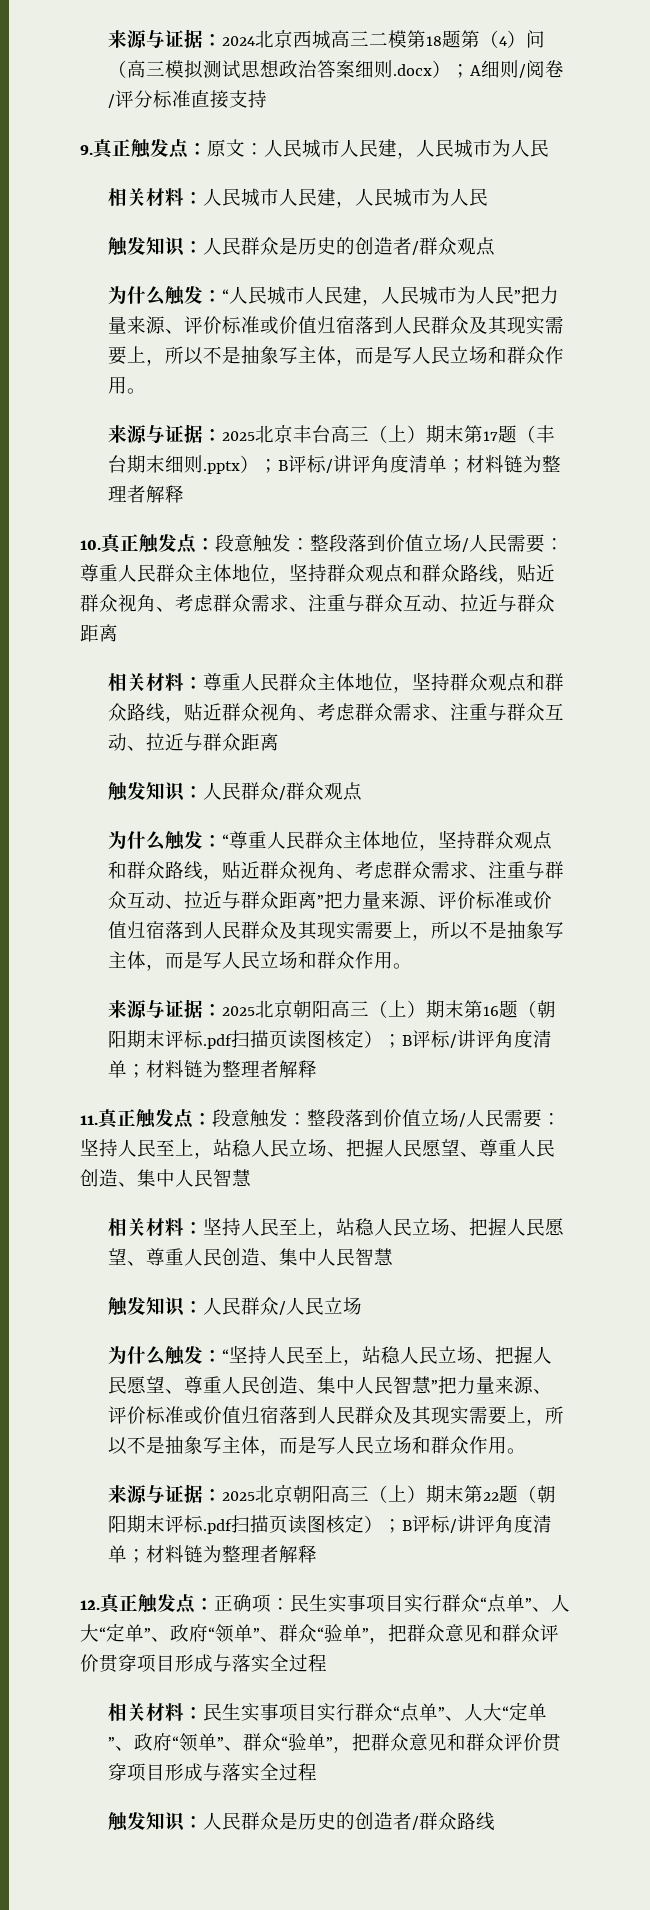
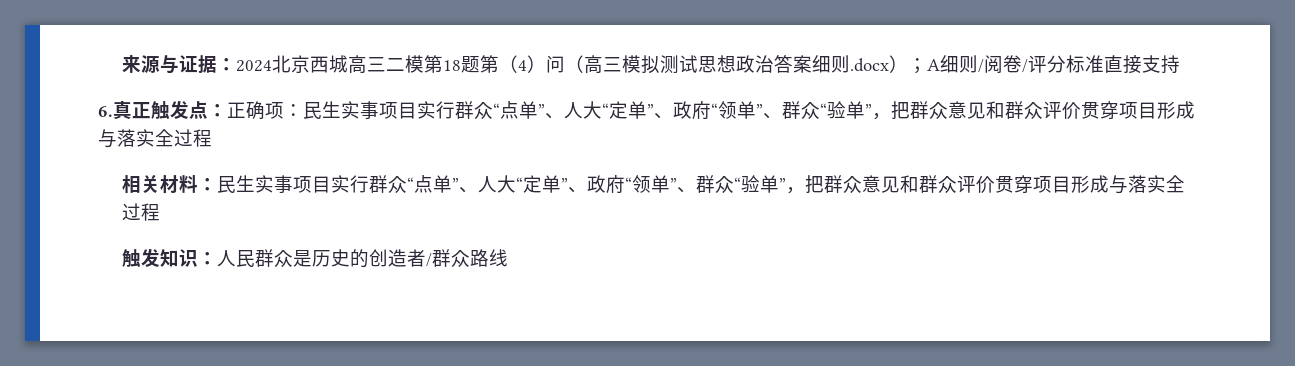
- 9.真正触发点：原文：人民城市人民建，人民城市为人民
- 相关材料：人民城市人民建，人民城市为人民
- 触发知识：人民群众是历史的创造者/群众观点
- 为什么触发：“人民城市人民建，人民城市为人民”把力量来源、评价标准或价值归宿落到人民群众及其现实需要上，所以不是抽象写主体，而是写人民立场和群众作用。
- 来源与证据：2025北京丰台高三（上）期末第17题（丰台期末细则.pptx）；B评标/讲评角度清单；材料链为整理者解释
- 10.真正触发点：段意触发：整段落到价值立场/人民需要：尊重人民群众主体地位，坚持群众观点和群众路线，贴近群众视角、考虑群众需求、注重与群众互动、拉近与群众距离
- 相关材料：尊重人民群众主体地位，坚持群众观点和群众路线，贴近群众视角、考虑群众需求、注重与群众互动、拉近与群众距离
- 触发知识：人民群众/群众观点
- 为什么触发：“尊重人民群众主体地位，坚持群众观点和群众路线，贴近群众视角、考虑群众需求、注重与群众互动、拉近与群众距离”把力量来源、评价标准或价值归宿落到人民群众及其现实需要上，所以不是抽象写主体，而是写人民立场和群众作用。
- 来源与证据：2025北京朝阳高三（上）期末第16题（朝阳期末评标.pdf扫描页读图核定）；B评标/讲评角度清单；材料链为整理者解释
- 11.真正触发点：段意触发：整段落到价值立场/人民需要：坚持人民至上，站稳人民立场、把握人民愿望、尊重人民创造、集中人民智慧
- 相关材料：坚持人民至上，站稳人民立场、把握人民愿望、尊重人民创造、集中人民智慧
- 触发知识：人民群众/人民立场
- 为什么触发：“坚持人民至上，站稳人民立场、把握人民愿望、尊重人民创造、集中人民智慧”把力量来源、评价标准或价值归宿落到人民群众及其现实需要上，所以不是抽象写主体，而是写人民立场和群众作用。
- 来源与证据：2025北京朝阳高三（上）期末第22题（朝阳期末评标.pdf扫描页读图核定）；B评标/讲评角度清单；材料链为整理者解释
- 12.真正触发点：正确项：民生实事项目实行群众“点单”、人大“定单”、政府“领单”、群众“验单”，把群众意见和群众评价贯穿项目形成与落实全过程
+ 6.真正触发点：正确项：民生实事项目实行群众“点单”、人大“定单”、政府“领单”、群众“验单”，把群众意见和群众评价贯穿项目形成与落实全过程

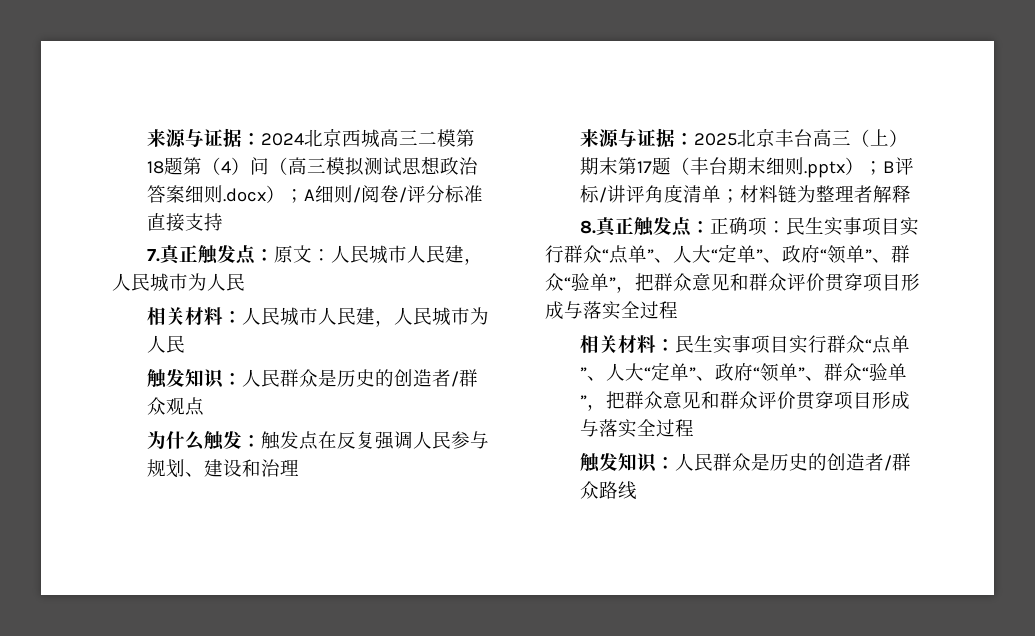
- 6.真正触发点：正确项：民生实事项目实行群众“点单”、人大“定单”、政府“领单”、群众“验单”，把群众意见和群众评价贯穿项目形成与落实全过程
+ 7.真正触发点：原文：人民城市人民建，人民城市为人民
+ 相关材料：人民城市人民建，人民城市为人民
+ 触发知识：人民群众是历史的创造者/群众观点
+ 为什么触发：触发点在反复强调人民参与规划、建设和治理
+ 来源与证据：2025北京丰台高三（上）期末第17题（丰台期末细则.pptx）；B评标/讲评角度清单；材料链为整理者解释
+ 8.真正触发点：正确项：民生实事项目实行群众“点单”、人大“定单”、政府“领单”、群众“验单”，把群众意见和群众评价贯穿项目形成与落实全过程

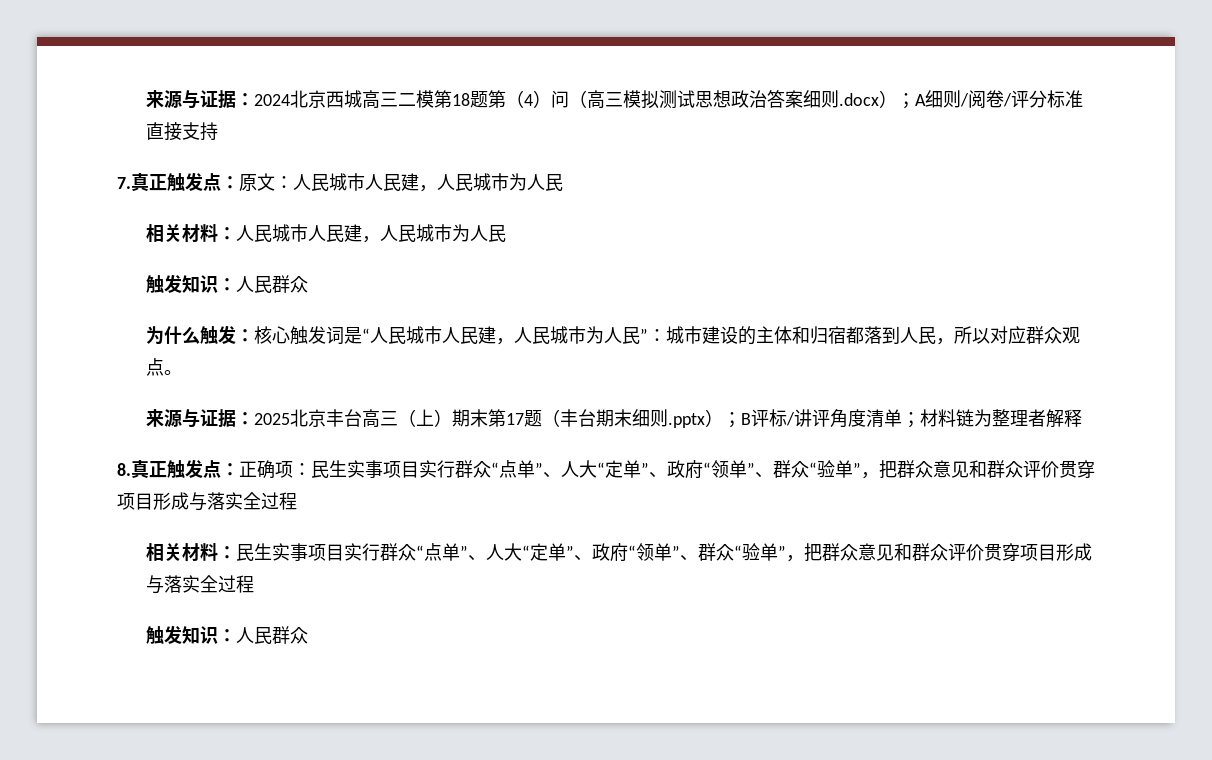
  相关材料：人民城市人民建，人民城市为人民
- 触发知识：人民群众是历史的创造者/群众观点
- 为什么触发：触发点在反复强调人民参与规划、建设和治理
+ 触发知识：人民群众
+ 为什么触发：核心触发词是“人民城市人民建，人民城市为人民”：城市建设的主体和归宿都落到人民，所以对应群众观点。
  相关材料：民生实事项目实行群众“点单”、人大“定单”、政府“领单”、群众“验单”，把群众意见和群众评价贯穿项目形成与落实全过程
- 触发知识：人民群众是历史的创造者/群众路线
+ 触发知识：人民群众

